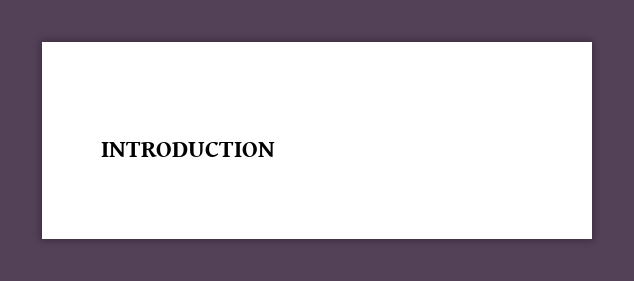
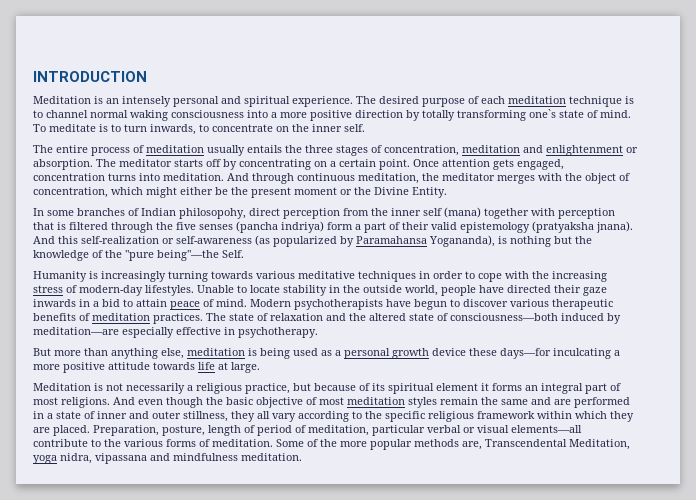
+ Meditation is an intensely personal and spiritual experience. The desired purpose of each meditation technique is to channel normal waking consciousness into a more positive direction by totally transforming one`s state of mind. To meditate is to turn inwards, to concentrate on the inner self.
+ The entire process of meditation usually entails the three stages of concentration, meditation and enlightenment or absorption. The meditator starts off by concentrating on a certain point. Once attention gets engaged, concentration turns into meditation. And through continuous meditation, the meditator merges with the object of concentration, which might either be the present moment or the Divine Entity.
+ In some branches of Indian philosopohy, direct perception from the inner self (mana) together with perception that is filtered through the five senses (pancha indriya) form a part of their valid epistemology (pratyaksha jnana). And this self-realization or self-awareness (as popularized by Paramahansa Yogananda), is nothing but the knowledge of the "pure being"—the Self.
+ Humanity is increasingly turning towards various meditative techniques in order to cope with the increasing stress of modern-day lifestyles. Unable to locate stability in the outside world, people have directed their gaze inwards in a bid to attain peace of mind. Modern psychotherapists have begun to discover various therapeutic benefits of meditation practices. The state of relaxation and the altered state of consciousness—both induced by meditation—are especially effective in psychotherapy.
+ But more than anything else, meditation is being used as a personal growth device these days—for inculcating a more positive attitude towards life at large.
+ Meditation is not necessarily a religious practice, but because of its spiritual element it forms an integral part of most religions. And even though the basic objective of most meditation styles remain the same and are performed in a state of inner and outer stillness, they all vary according to the specific religious framework within which they are placed. Preparation, posture, length of period of meditation, particular verbal or visual elements—all contribute to the various forms of meditation. Some of the more popular methods are, Transcendental Meditation, yoga nidra, vipassana and mindfulness meditation.

